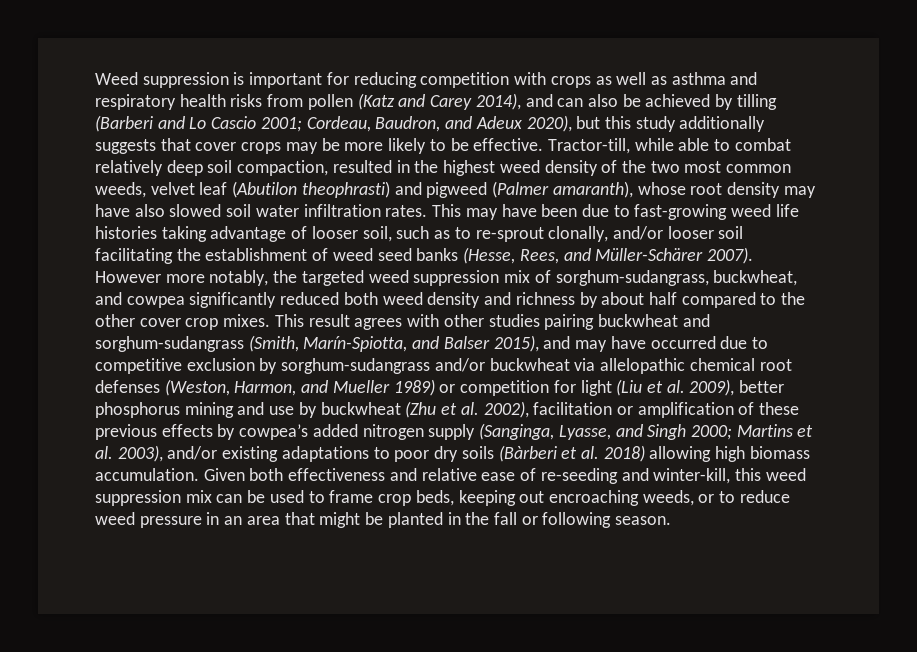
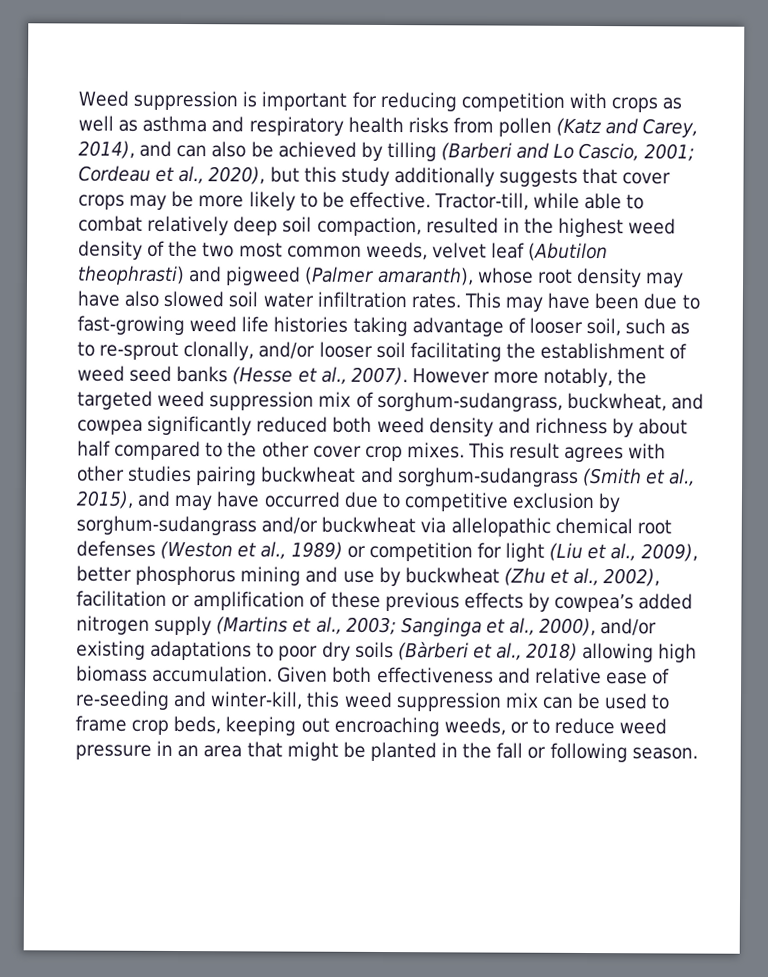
- Weed suppression is important for reducing competition with crops as well as asthma and respiratory health risks from pollen (Katz and Carey 2014), and can also be achieved by tilling (Barberi and Lo Cascio 2001; Cordeau, Baudron, and Adeux 2020), but this study additionally suggests that cover crops may be more likely to be effective.
+ Weed suppression is important for reducing competition with crops as well as asthma and respiratory health risks from pollen (Katz and Carey, 2014), and can also be achieved by tilling (Barberi and Lo Cascio, 2001; Cordeau et al., 2020), but this study additionally suggests that cover crops may be more likely to be effective.
- This may have been due to fast-growing weed life histories taking advantage of looser soil, such as to re-sprout clonally, and/or looser soil facilitating the establishment of weed seed banks (Hesse, Rees, and Müller-Schärer 2007).
+ This may have been due to fast-growing weed life histories taking advantage of looser soil, such as to re-sprout clonally, and/or looser soil facilitating the establishment of weed seed banks (Hesse et al., 2007).
- This result agrees with other studies pairing buckwheat and sorghum-sudangrass (Smith, Marín-Spiotta, and Balser 2015), and may have occurred due to competitive exclusion by sorghum-sudangrass and/or buckwheat via allelopathic chemical root defenses (Weston, Harmon, and Mueller 1989) or competition for light (Liu et al. 2009), better phosphorus mining and use by buckwheat (Zhu et al. 2002), facilitation or amplification of these previous effects by cowpea’s added nitrogen supply (Sanginga, Lyasse, and Singh 2000; Martins et al. 2003), and/or existing adaptations to poor dry soils (Bàrberi et al. 2018) allowing high biomass accumulation.
+ This result agrees with other studies pairing buckwheat and sorghum-sudangrass (Smith et al., 2015), and may have occurred due to competitive exclusion by sorghum-sudangrass and/or buckwheat via allelopathic chemical root defenses (Weston et al., 1989) or competition for light (Liu et al., 2009), better phosphorus mining and use by buckwheat (Zhu et al., 2002), facilitation or amplification of these previous effects by cowpea’s added nitrogen supply (Martins et al., 2003; Sanginga et al., 2000), and/or existing adaptations to poor dry soils (Bàrberi et al., 2018) allowing high biomass accumulation.

